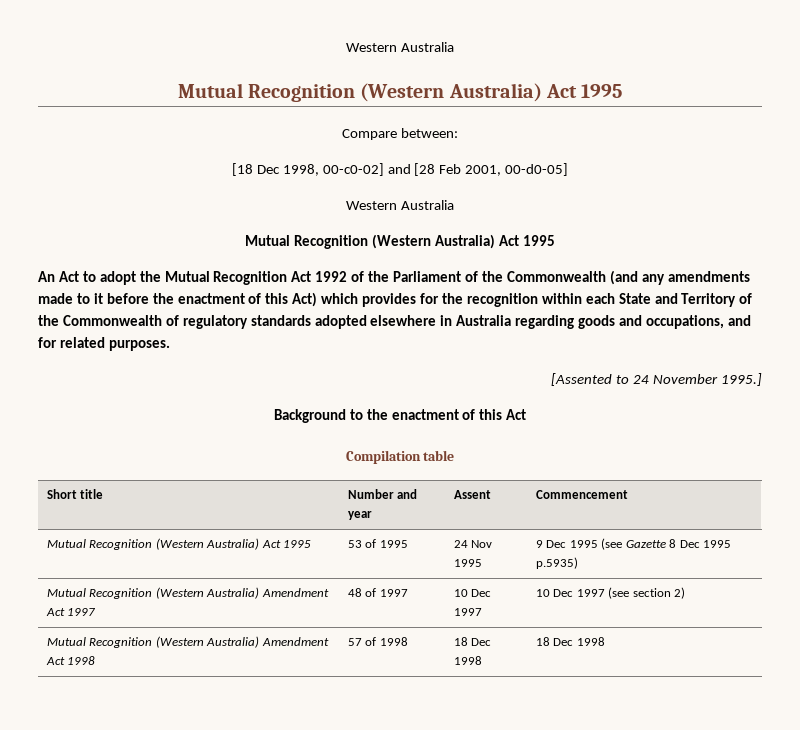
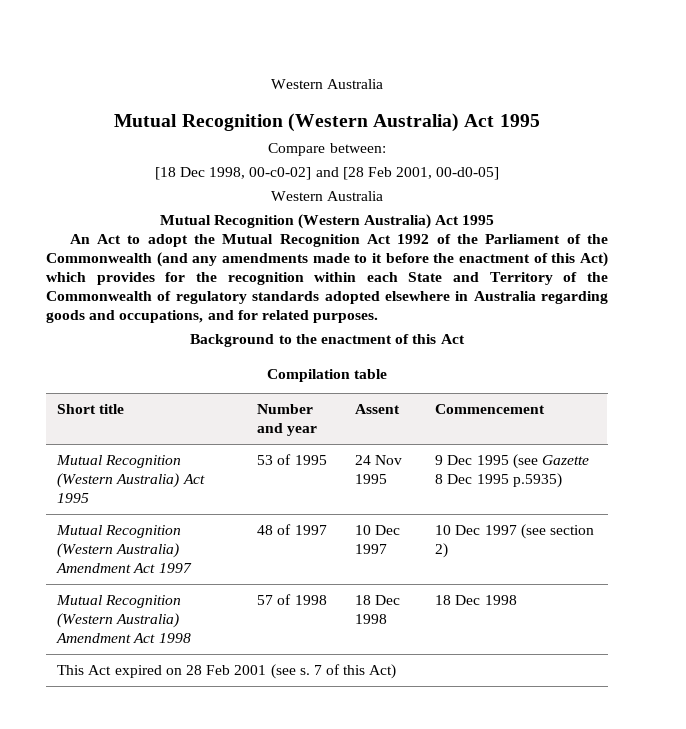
- [Assented to 24 November 1995.]
+ This Act expired on 28 Feb 2001 (see s. 7 of this Act)

